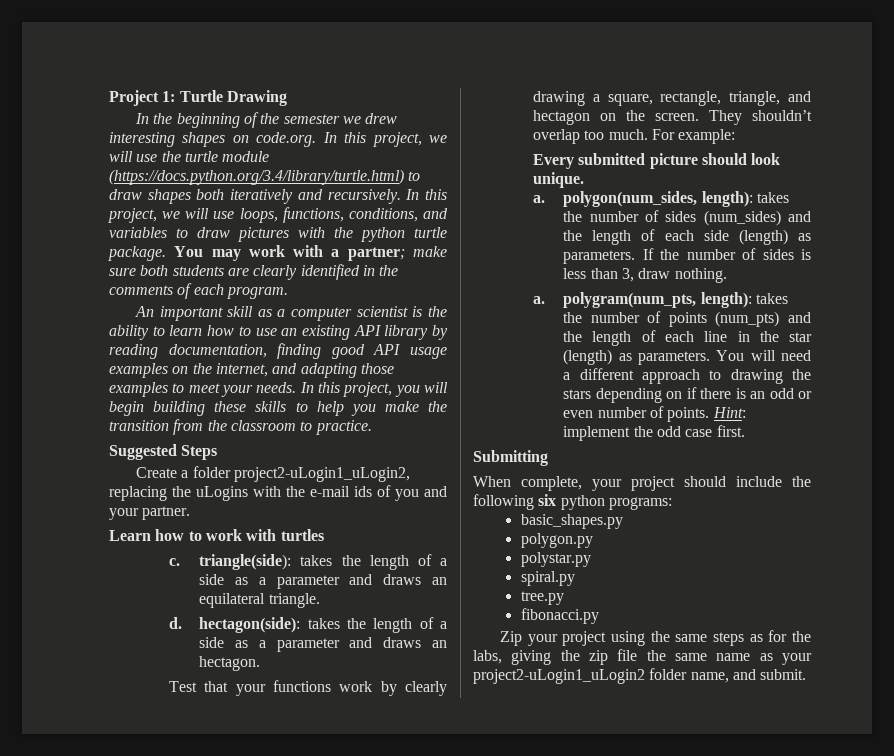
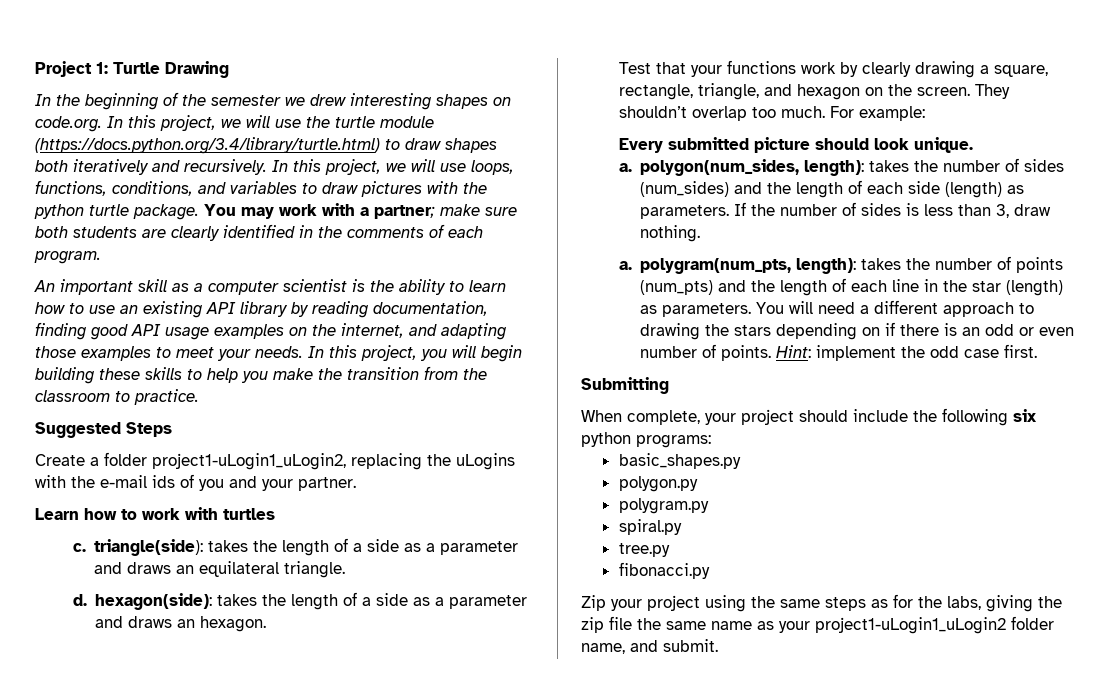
- Create a folder project2-uLogin1_uLogin2, replacing the uLogins with the e-mail ids of you and your partner.
+ Create a folder project1-uLogin1_uLogin2, replacing the uLogins with the e-mail ids of you and your partner.
- d. hectagon(side): takes the length of a side as a parameter and draws an hectagon.
+ d. hexagon(side): takes the length of a side as a parameter and draws an hexagon.
- Test that your functions work by clearly drawing a square, rectangle, triangle, and hectagon on the screen.
+ Test that your functions work by clearly drawing a square, rectangle, triangle, and hexagon on the screen.
- polystar.py
+ polygram.py
- Zip your project using the same steps as for the labs, giving the zip file the same name as your project2-uLogin1_uLogin2 folder name, and submit.
+ Zip your project using the same steps as for the labs, giving the zip file the same name as your project1-uLogin1_uLogin2 folder name, and submit.

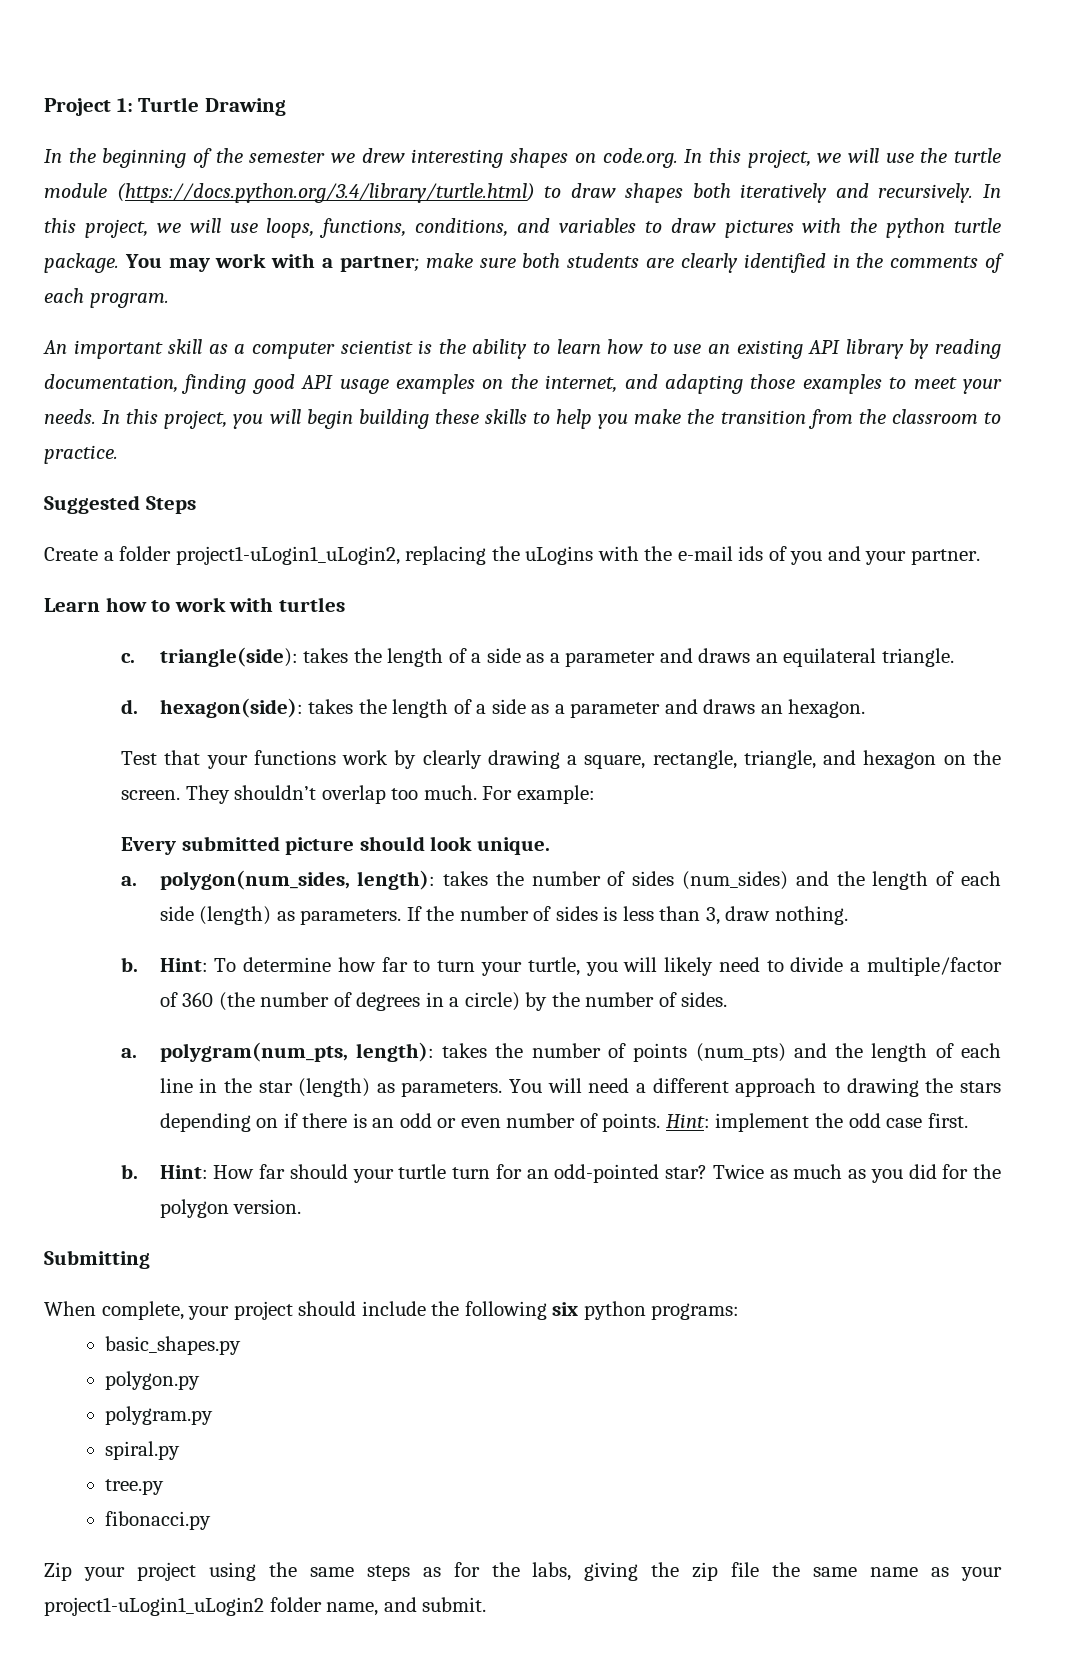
+ b. Hint: To determine how far to turn your turtle, you will likely need to divide a multiple/factor of 360 (the number of degrees in a circle) by the number of sides.
+ b. Hint: How far should your turtle turn for an odd-pointed star? Twice as much as you did for the polygon version.

